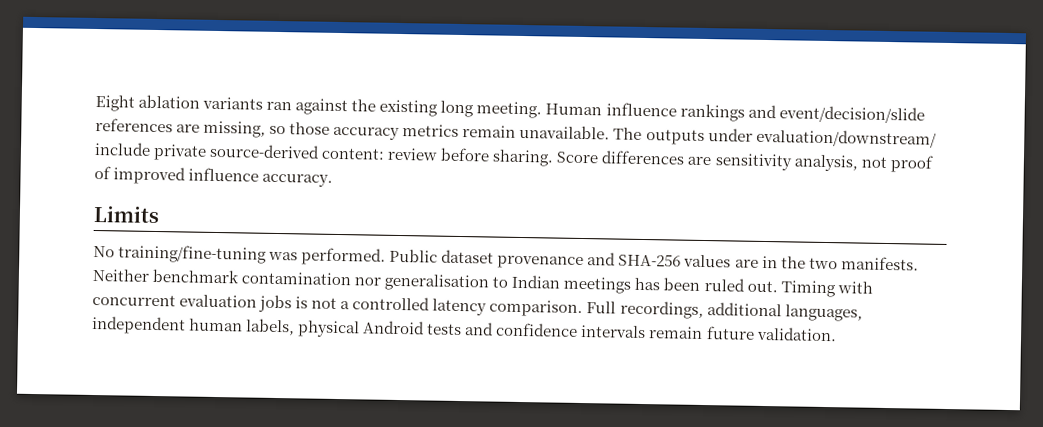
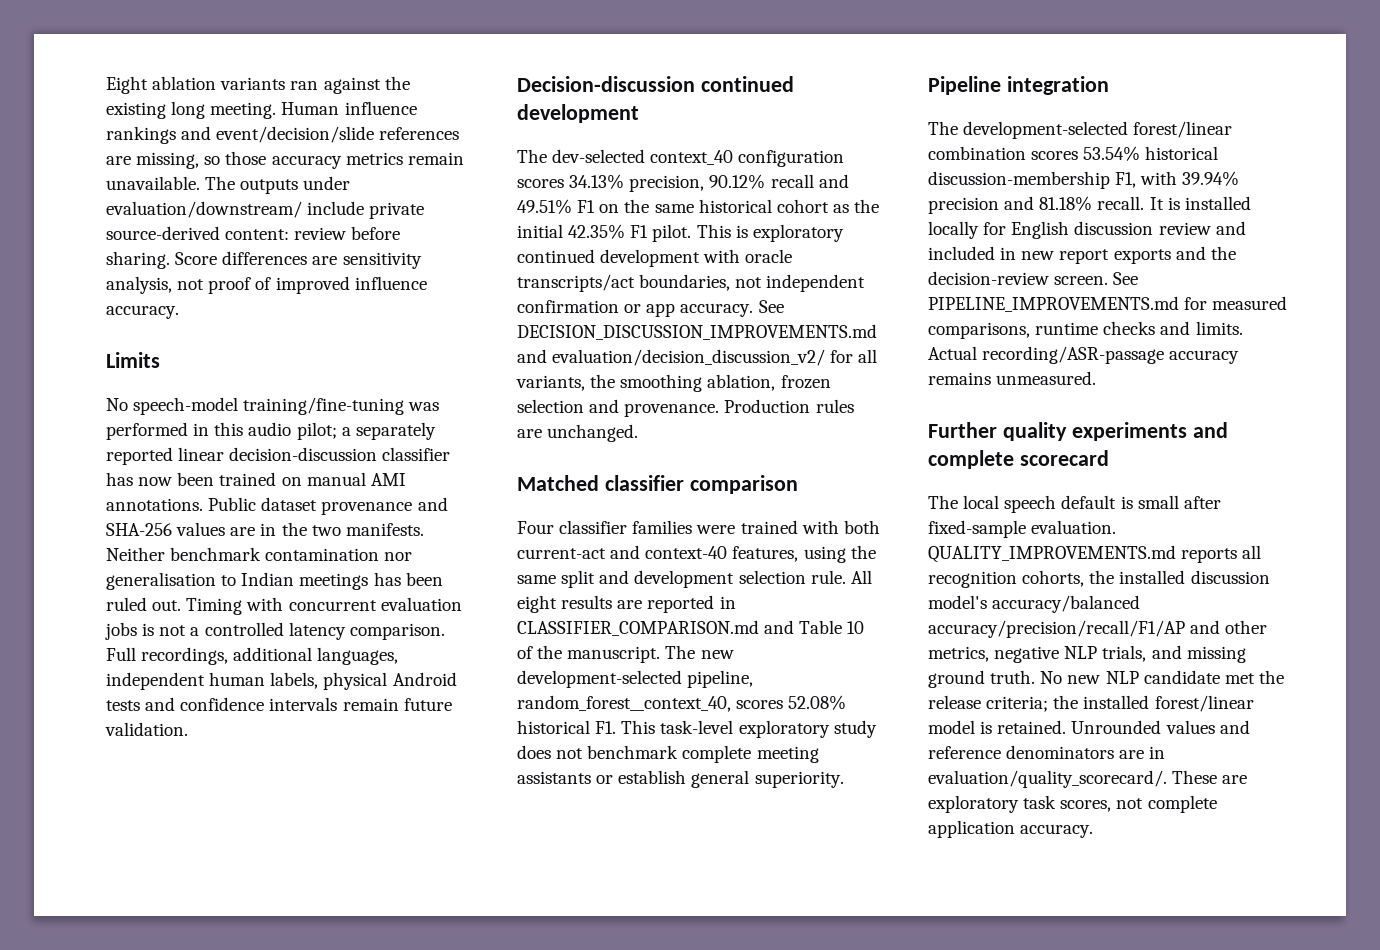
- No training/fine-tuning was performed.
+ No speech-model training/fine-tuning was performed in this audio pilot; a separately reported linear decision-discussion classifier has now been trained on manual AMI annotations.
+ Decision-discussion continued development
+ The dev-selected context_40 configuration scores 34.13% precision, 90.12% recall and 49.51% F1 on the same historical cohort as the initial 42.35% F1 pilot. This is exploratory continued development with oracle transcripts/act boundaries, not independent confirmation or app accuracy. See DECISION_DISCUSSION_IMPROVEMENTS.md and evaluation/decision_discussion_v2/ for all variants, the smoothing ablation, frozen selection and provenance. Production rules are unchanged.
+ Matched classifier comparison
+ Four classifier families were trained with both current-act and context-40 features, using the same split and development selection rule. All eight results are reported in CLASSIFIER_COMPARISON.md and Table 10 of the manuscript. The new development-selected pipeline, random_forest__context_40, scores 52.08% historical F1. This task-level exploratory study does not benchmark complete meeting assistants or establish general superiority.
+ Pipeline integration
+ The development-selected forest/linear combination scores 53.54% historical discussion-membership F1, with 39.94% precision and 81.18% recall. It is installed locally for English discussion review and included in new report exports and the decision-review screen. See PIPELINE_IMPROVEMENTS.md for measured comparisons, runtime checks and limits. Actual recording/ASR-passage accuracy remains unmeasured.
+ Further quality experiments and complete scorecard
+ The local speech default is small after fixed-sample evaluation. QUALITY_IMPROVEMENTS.md reports all recognition cohorts, the installed discussion model's accuracy/balanced accuracy/precision/recall/F1/AP and other metrics, negative NLP trials, and missing ground truth. No new NLP candidate met the release criteria; the installed forest/linear model is retained. Unrounded values and reference denominators are in evaluation/quality_scorecard/. These are exploratory task scores, not complete application accuracy.

